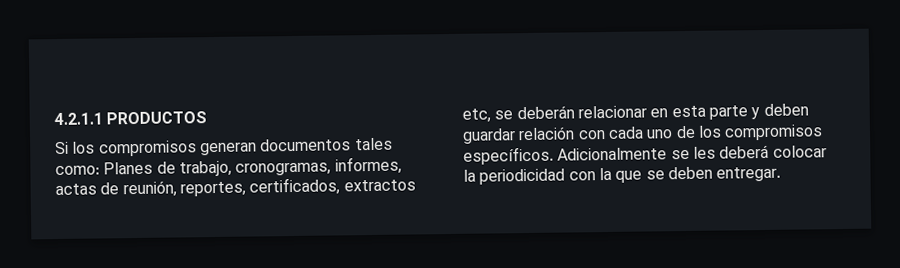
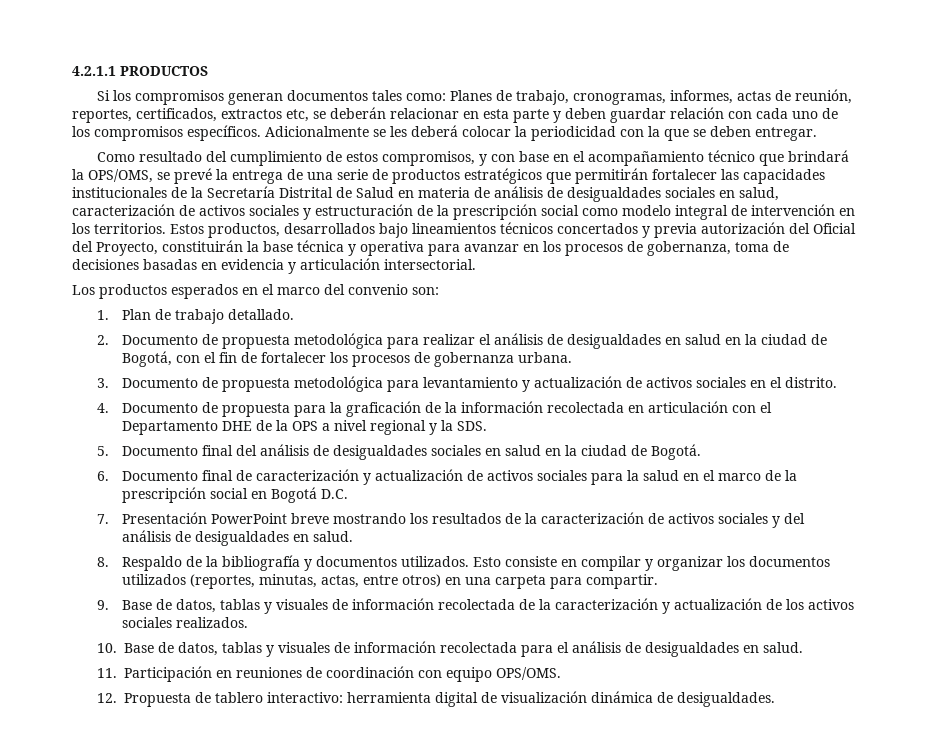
+ Como resultado del cumplimiento de estos compromisos, y con base en el acompañamiento técnico que brindará la OPS/OMS, se prevé la entrega de una serie de productos estratégicos que permitirán fortalecer las capacidades institucionales de la Secretaría Distrital de Salud en materia de análisis de desigualdades sociales en salud, caracterización de activos sociales y estructuración de la prescripción social como modelo integral de intervención en los territorios. Estos productos, desarrollados bajo lineamientos técnicos concertados y previa autorización del Oficial del Proyecto, constituirán la base técnica y operativa para avanzar en los procesos de gobernanza, toma de decisiones basadas en evidencia y articulación intersectorial.
+ Los productos esperados en el marco del convenio son:
+ 1. Plan de trabajo detallado.
+ 2. Documento de propuesta metodológica para realizar el análisis de desigualdades en salud en la ciudad de Bogotá, con el fin de fortalecer los procesos de gobernanza urbana.
+ 3. Documento de propuesta metodológica para levantamiento y actualización de activos sociales en el distrito.
+ 4. Documento de propuesta para la graficación de la información recolectada en articulación con el Departamento DHE de la OPS a nivel regional y la SDS.
+ 5. Documento final del análisis de desigualdades sociales en salud en la ciudad de Bogotá.
+ 6. Documento final de caracterización y actualización de activos sociales para la salud en el marco de la prescripción social en Bogotá D.C.
+ 7. Presentación PowerPoint breve mostrando los resultados de la caracterización de activos sociales y del análisis de desigualdades en salud.
+ 8. Respaldo de la bibliografía y documentos utilizados. Esto consiste en compilar y organizar los documentos utilizados (reportes, minutas, actas, entre otros) en una carpeta para compartir.
+ 9. Base de datos, tablas y visuales de información recolectada de la caracterización y actualización de los activos sociales realizados.
+ 10. Base de datos, tablas y visuales de información recolectada para el análisis de desigualdades en salud.
+ 11. Participación en reuniones de coordinación con equipo OPS/OMS.
+ 12. Propuesta de tablero interactivo: herramienta digital de visualización dinámica de desigualdades.

